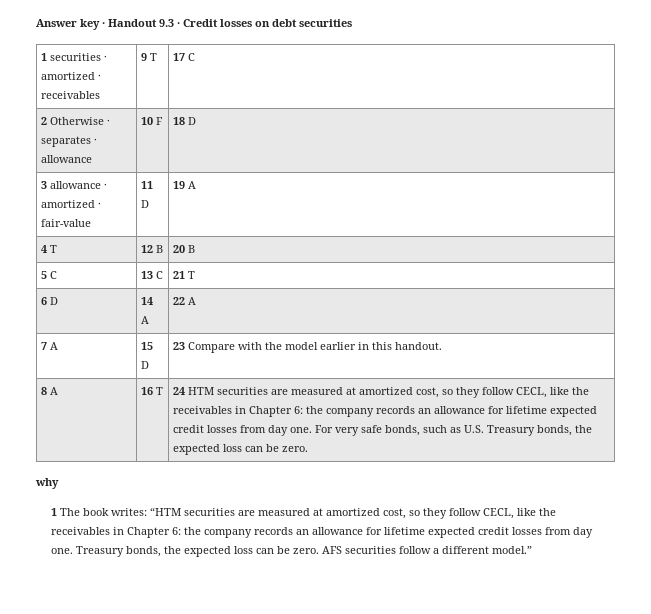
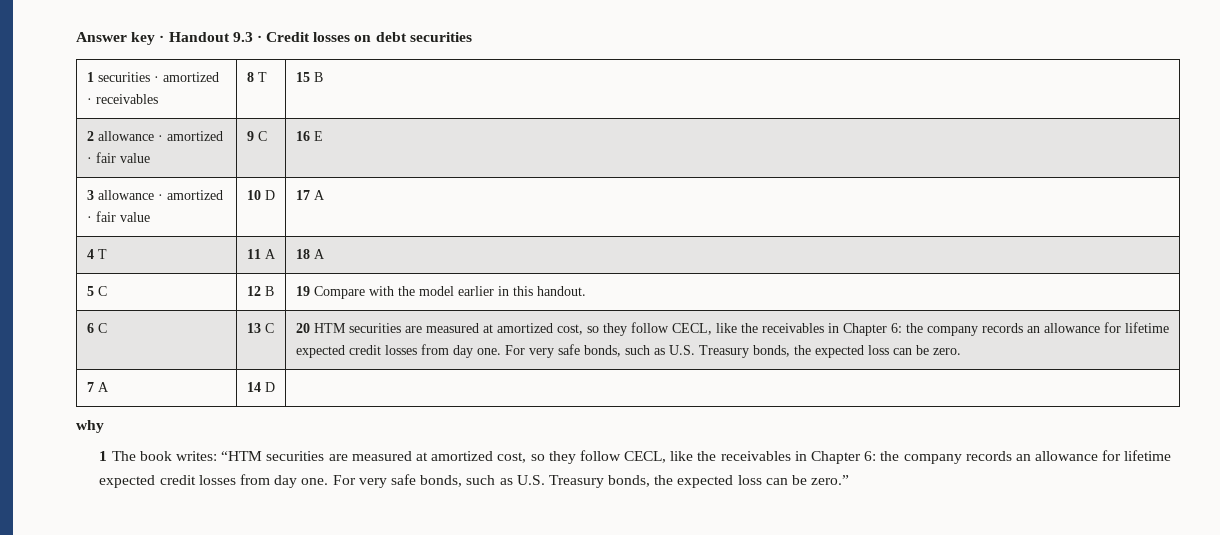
- 1 securities · amortized · receivables | 9 T | 17 C
+ 1 securities · amortized · receivables | 8 T | 15 B
- 2 Otherwise · separates · allowance | 10 F | 18 D
+ 2 allowance · amortized · fair value | 9 C | 16 E
- 3 allowance · amortized · fair-value | 11 D | 19 A
+ 3 allowance · amortized · fair value | 10 D | 17 A
- 4 T | 12 B | 20 B
- 5 C | 13 C | 21 T
- 6 D | 14 A | 22 A
- 7 A | 15 D | 23 Compare with the model earlier in this handout.
+ 4 T | 11 A | 18 A
+ 5 C | 12 B | 19 Compare with the model earlier in this handout.
- 8 A | 16 T | 24 HTM securities are measured at amortized cost, so they follow CECL, like the receivables in Chapter 6: the company records an allowance for lifetime expected credit losses from day one.
+ 6 C | 13 C | 20 HTM securities are measured at amortized cost, so they follow CECL, like the receivables in Chapter 6: the company records an allowance for lifetime expected credit losses from day one.
+ 7 A | 14 D |
- Treasury bonds, the expected loss can be zero. AFS securities follow a different model.”
+ For very safe bonds, such as U.S. Treasury bonds, the expected loss can be zero.”

